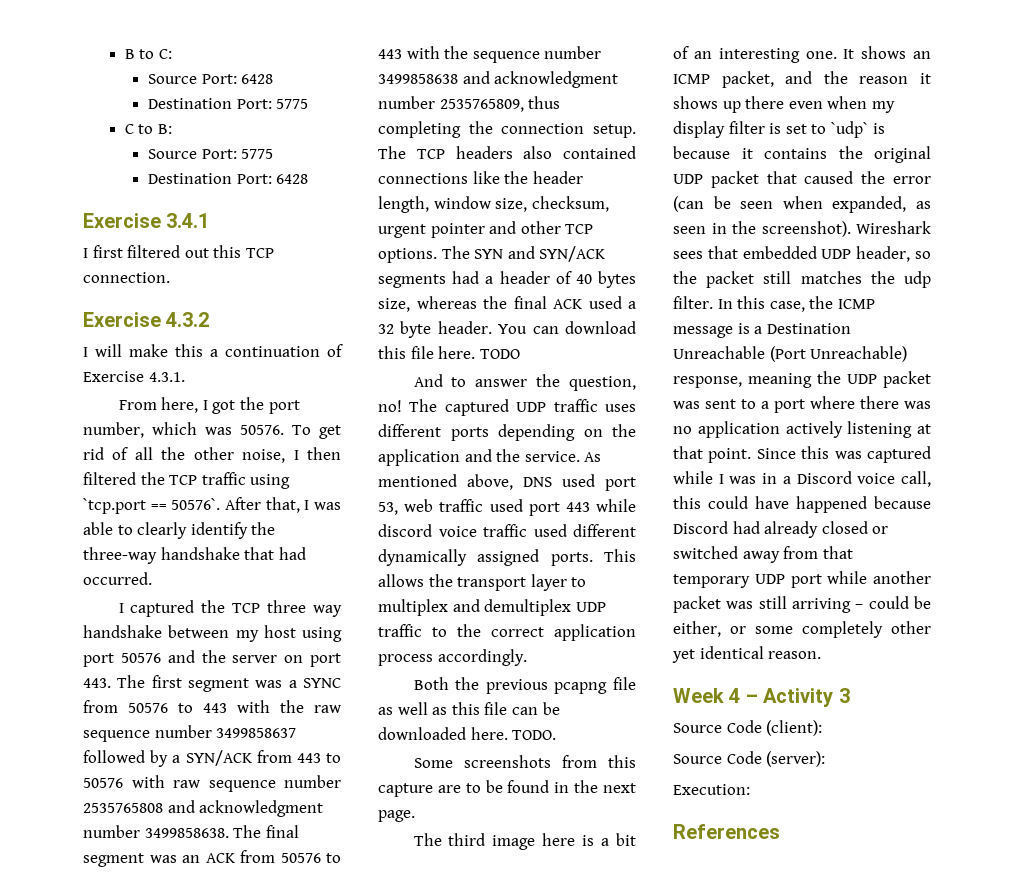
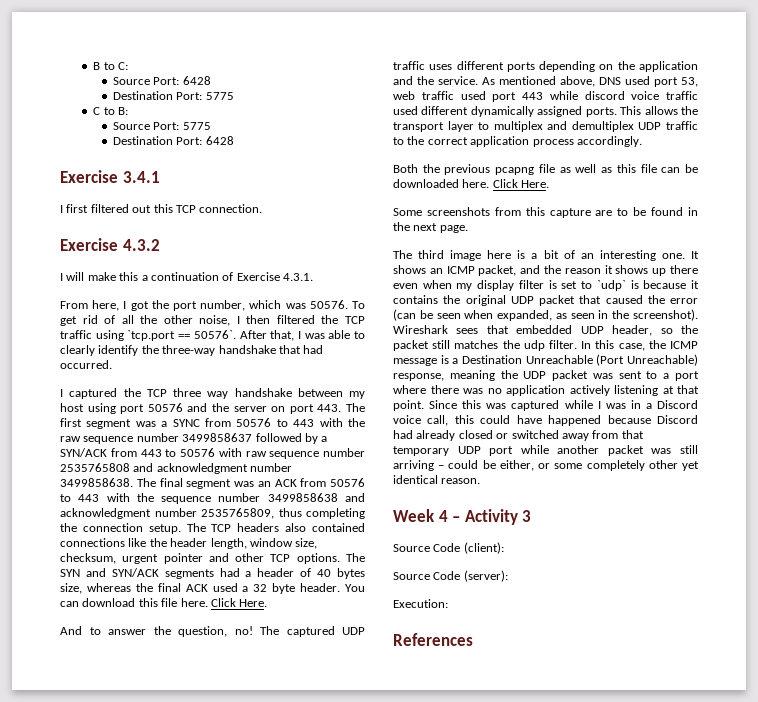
- You can download this file here. TODO
+ You can download this file here. Click Here.
- Both the previous pcapng file as well as this file can be downloaded here. TODO.
+ Both the previous pcapng file as well as this file can be downloaded here. Click Here.

